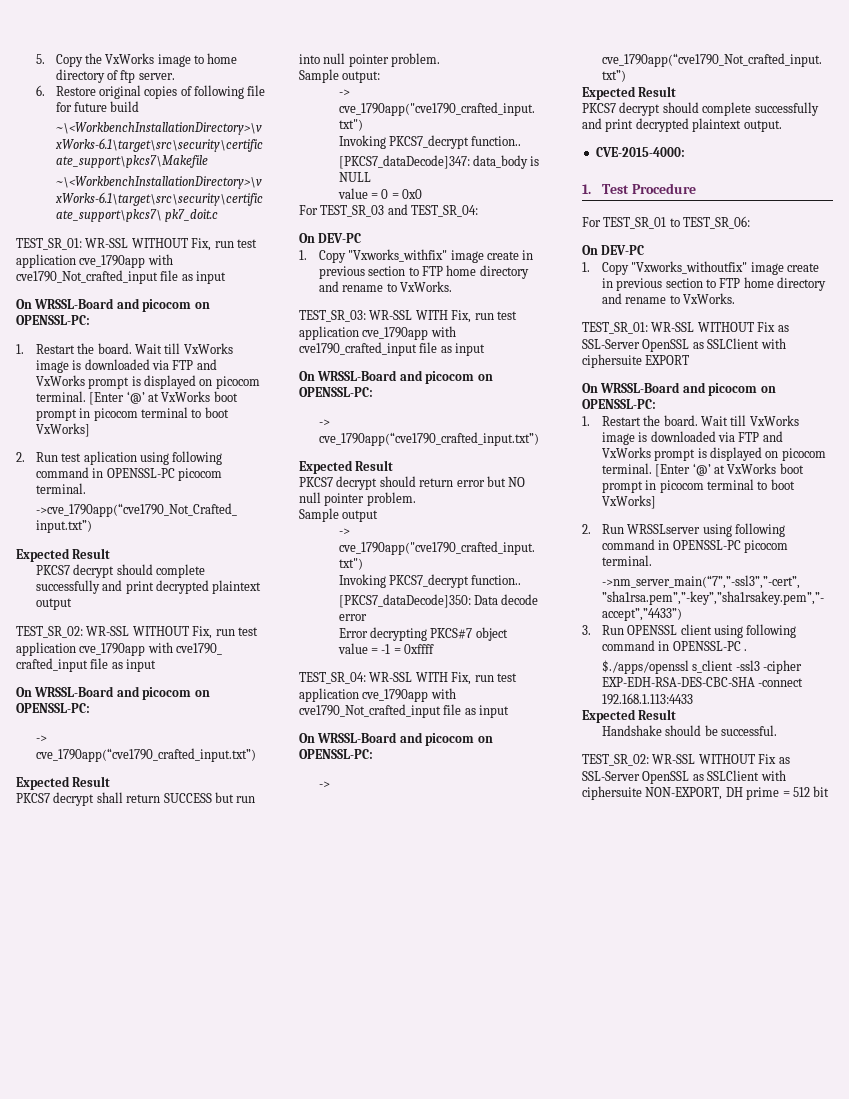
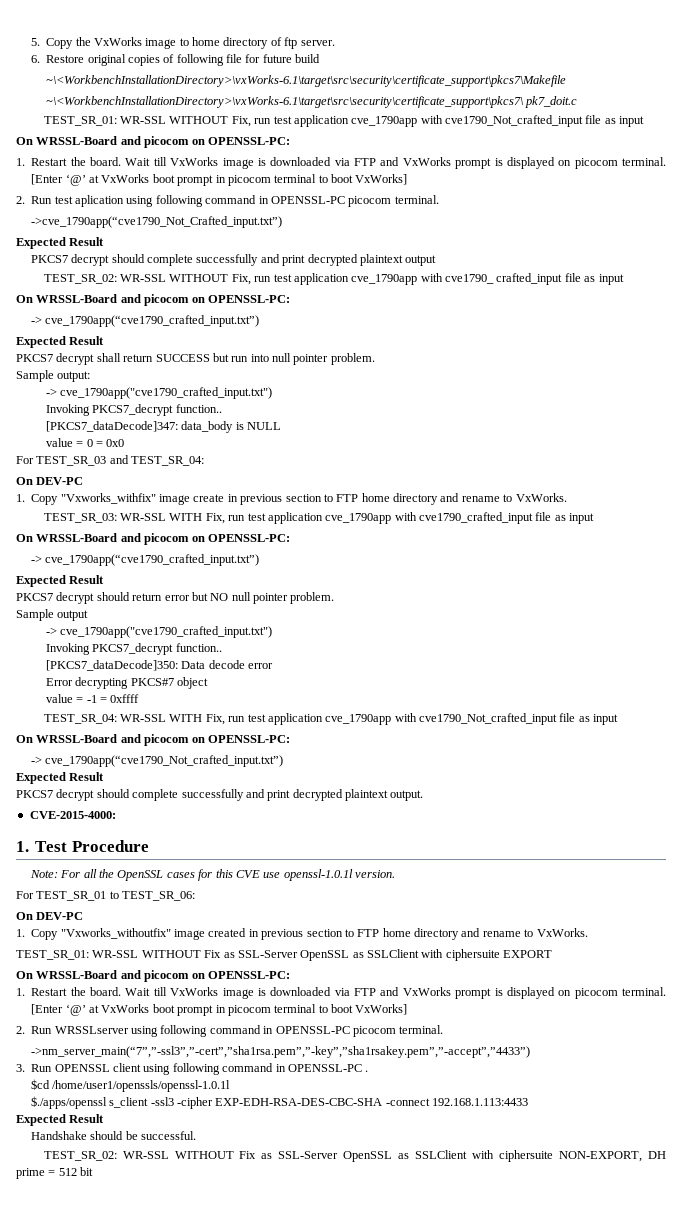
+ Note: For all the OpenSSL cases for this CVE use openssl-1.0.1l version.
- 1. Copy "Vxworks_withoutfix" image create in previous section to FTP home directory and rename to VxWorks.
+ 1. Copy "Vxworks_withoutfix" image created in previous section to FTP home directory and rename to VxWorks.
+ $cd /home/user1/openssls/openssl-1.0.1l

